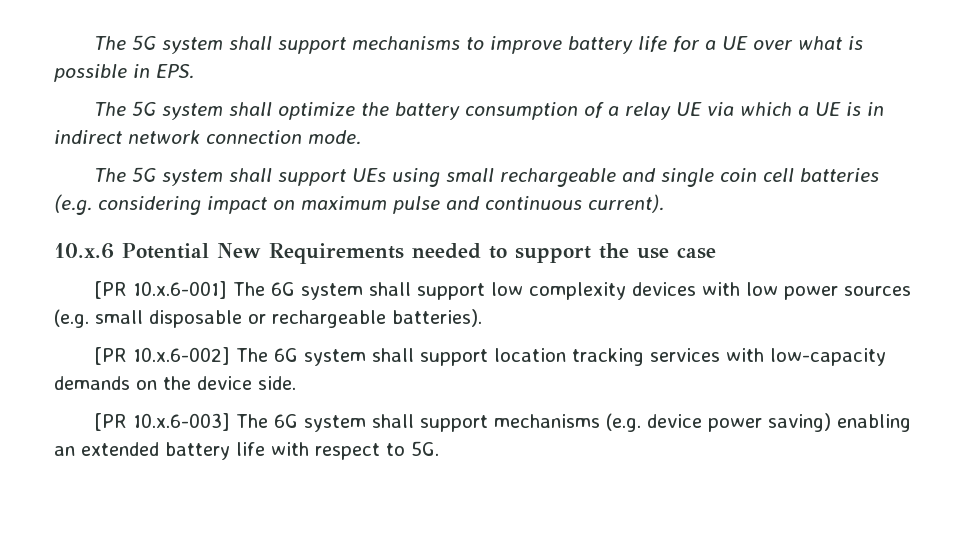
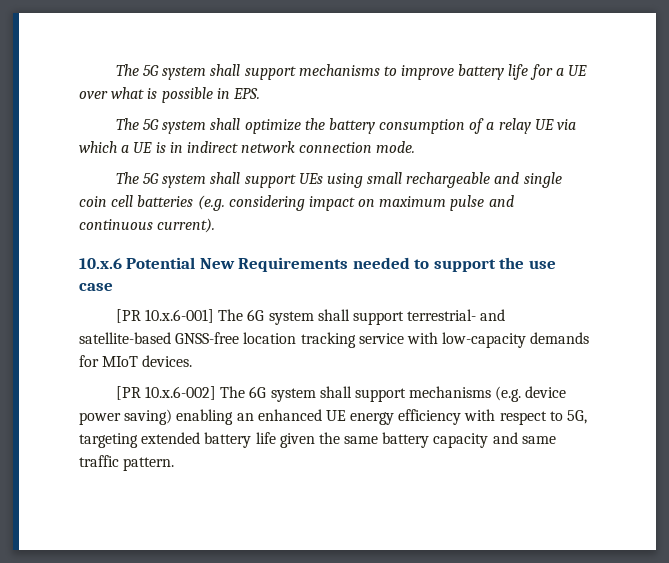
- [PR 10.x.6-001] The 6G system shall support low complexity devices with low power sources (e.g. small disposable or rechargeable batteries).
+ [PR 10.x.6-001] The 6G system shall support terrestrial- and satellite-based GNSS-free location tracking service with low-capacity demands for MIoT devices.
- [PR 10.x.6-002] The 6G system shall support location tracking services with low-capacity demands on the device side.
- [PR 10.x.6-003] The 6G system shall support mechanisms (e.g. device power saving) enabling an extended battery life with respect to 5G.
+ [PR 10.x.6-002] The 6G system shall support mechanisms (e.g. device power saving) enabling an enhanced UE energy efficiency with respect to 5G, targeting extended battery life given the same battery capacity and same traffic pattern.

